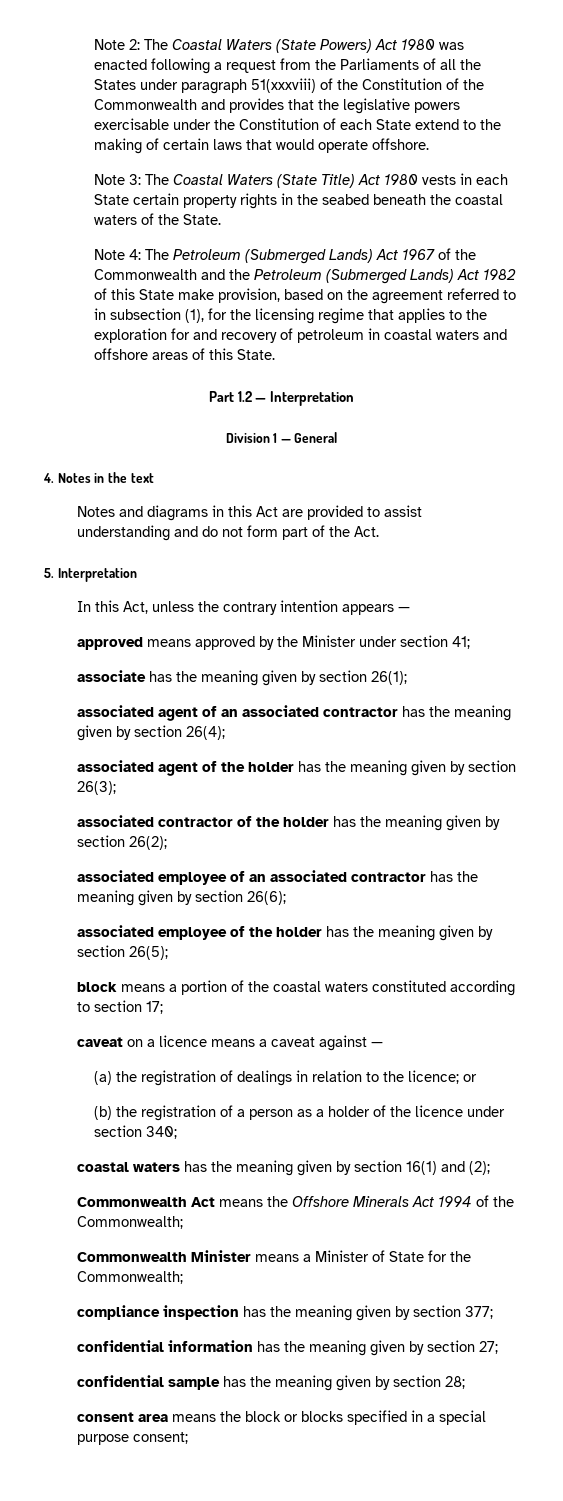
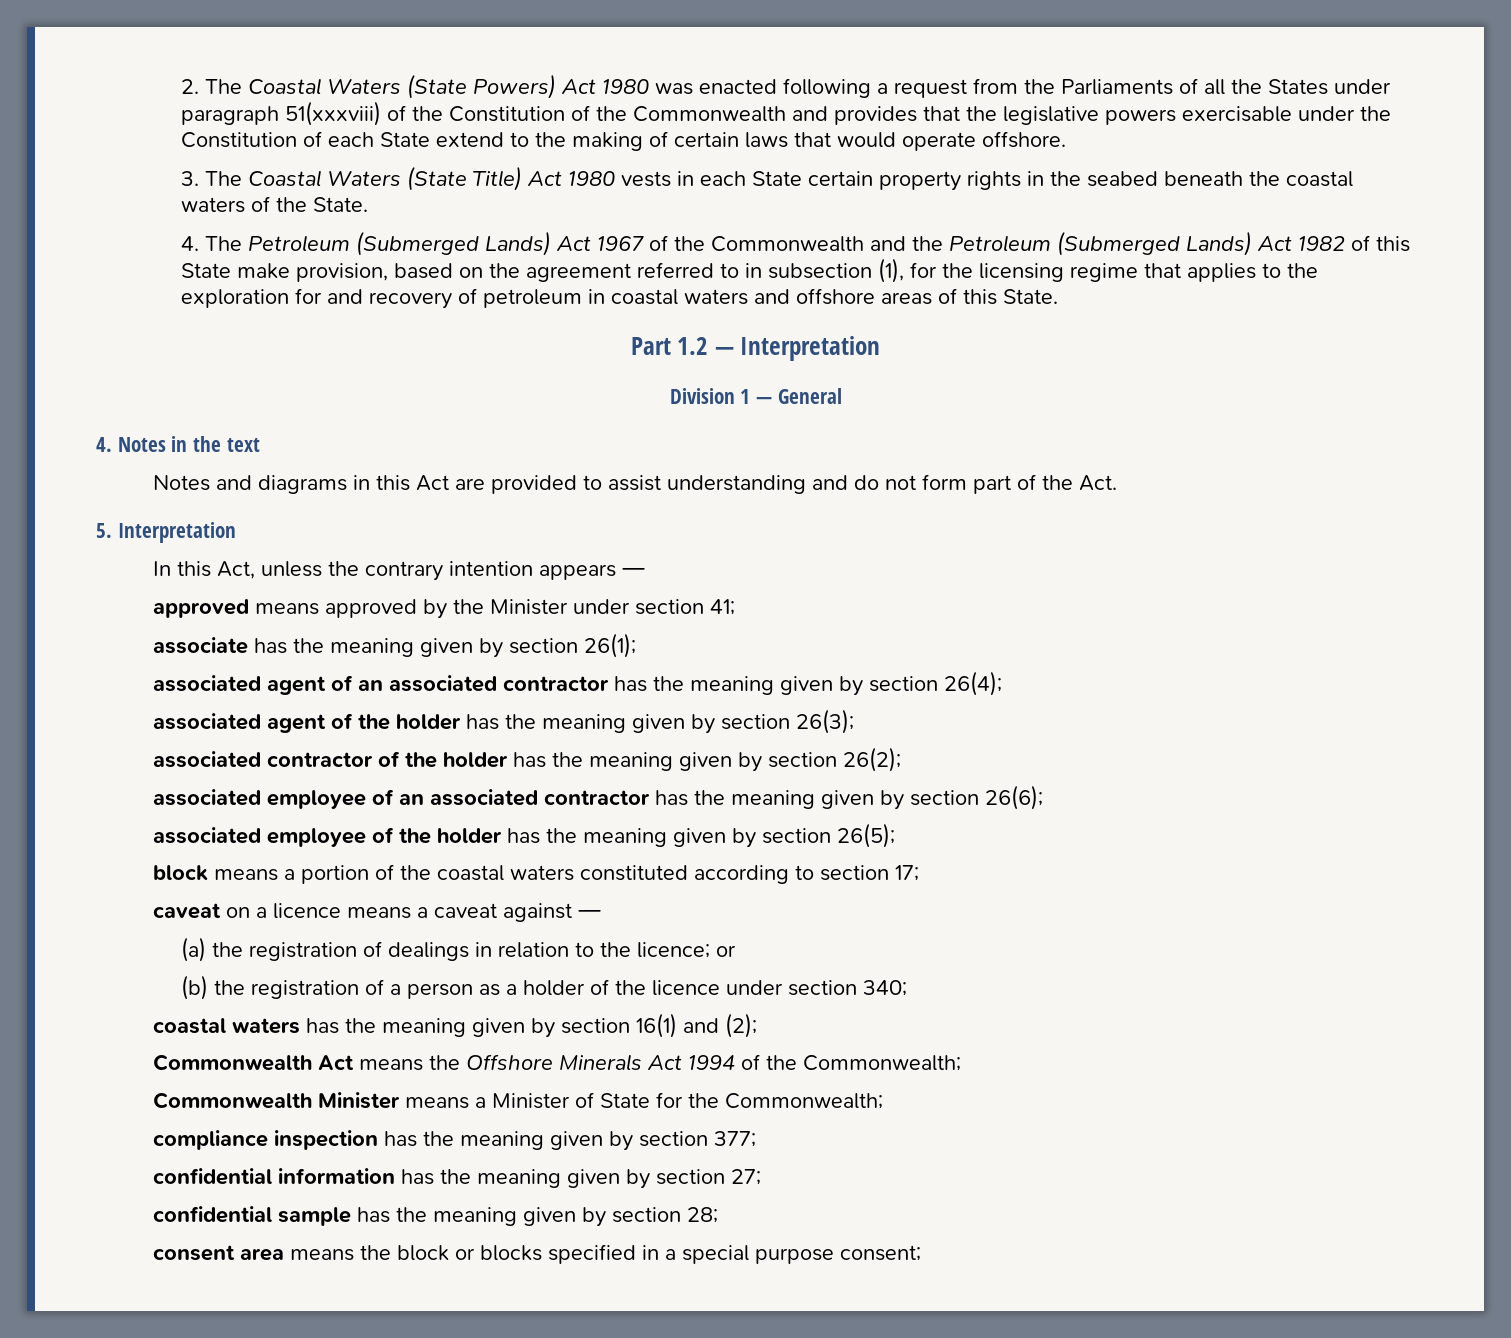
- Note 2: The Coastal Waters (State Powers) Act 1980 was enacted following a request from the Parliaments of all the States under paragraph 51(xxxviii) of the Constitution of the Commonwealth and provides that the legislative powers exercisable under the Constitution of each State extend to the making of certain laws that would operate offshore.
+ 2. The Coastal Waters (State Powers) Act 1980 was enacted following a request from the Parliaments of all the States under paragraph 51(xxxviii) of the Constitution of the Commonwealth and provides that the legislative powers exercisable under the Constitution of each State extend to the making of certain laws that would operate offshore.
- Note 3: The Coastal Waters (State Title) Act 1980 vests in each State certain property rights in the seabed beneath the coastal waters of the State.
+ 3. The Coastal Waters (State Title) Act 1980 vests in each State certain property rights in the seabed beneath the coastal waters of the State.
- Note 4: The Petroleum (Submerged Lands) Act 1967 of the Commonwealth and the Petroleum (Submerged Lands) Act 1982 of this State make provision, based on the agreement referred to in subsection (1), for the licensing regime that applies to the exploration for and recovery of petroleum in coastal waters and offshore areas of this State.
+ 4. The Petroleum (Submerged Lands) Act 1967 of the Commonwealth and the Petroleum (Submerged Lands) Act 1982 of this State make provision, based on the agreement referred to in subsection (1), for the licensing regime that applies to the exploration for and recovery of petroleum in coastal waters and offshore areas of this State.

